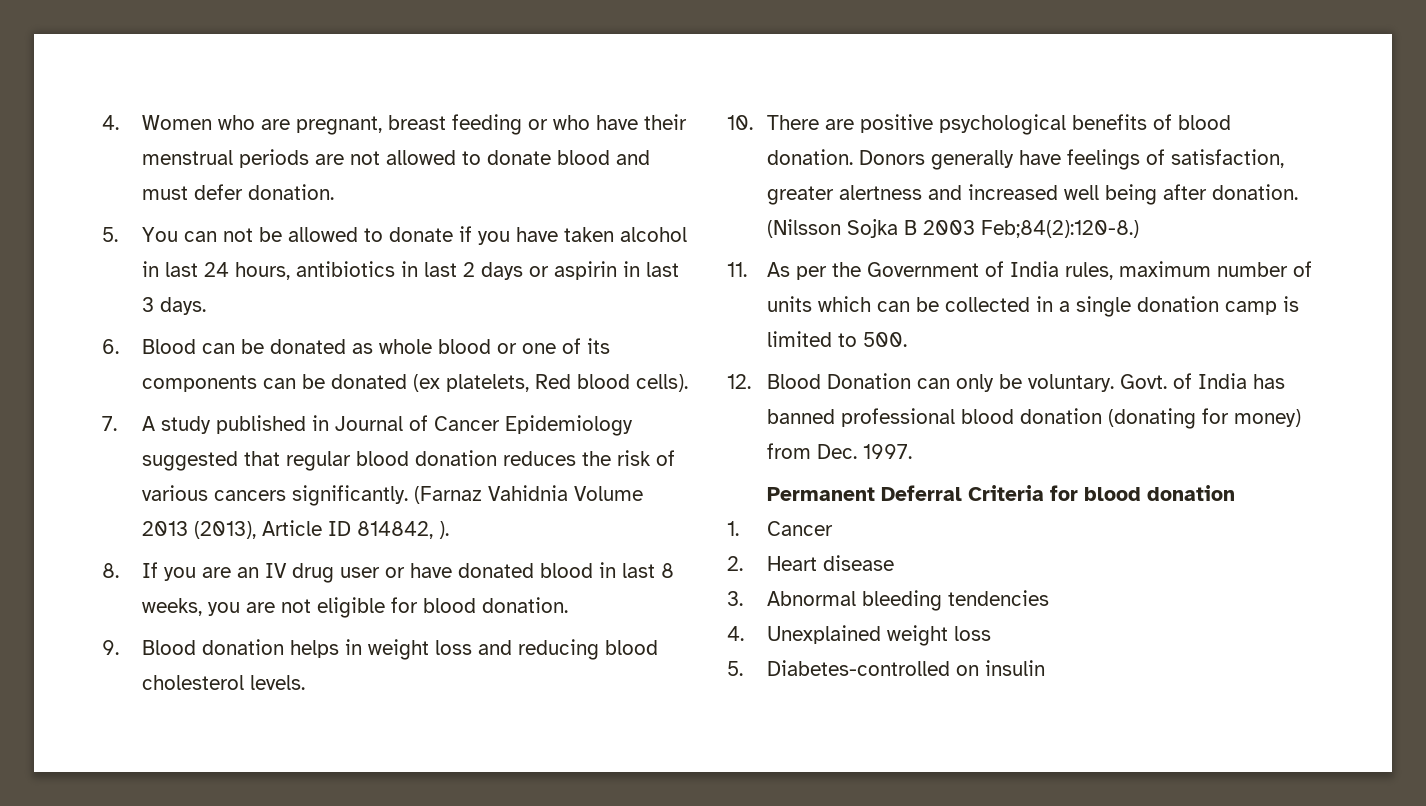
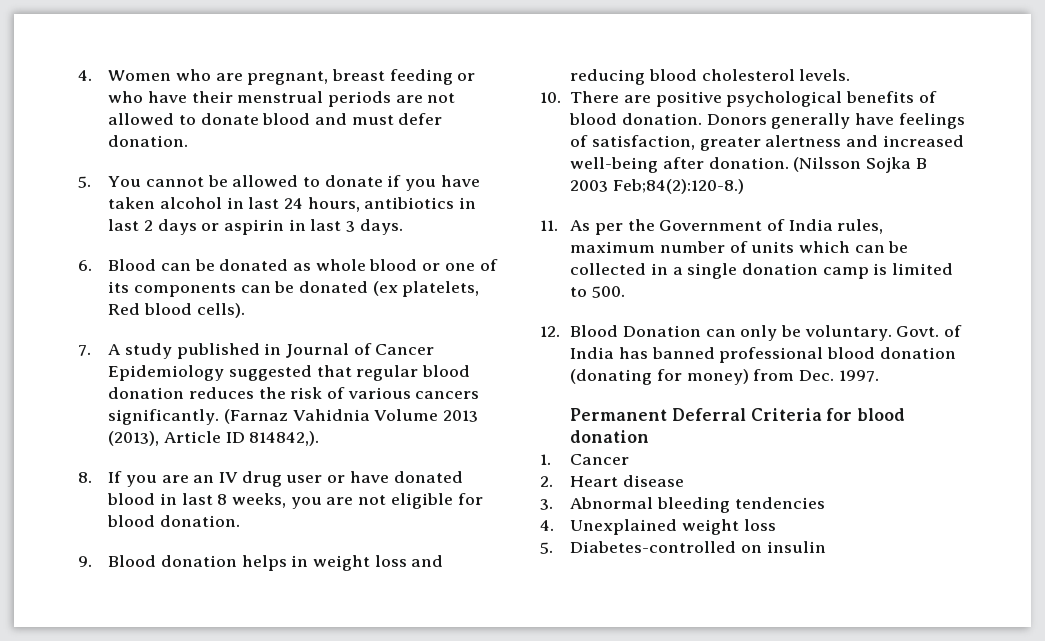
- 5. You can not be allowed to donate if you have taken alcohol in last 24 hours, antibiotics in last 2 days or aspirin in last 3 days.
+ 5. You cannot be allowed to donate if you have taken alcohol in last 24 hours, antibiotics in last 2 days or aspirin in last 3 days.
- (Farnaz Vahidnia Volume 2013 (2013), Article ID 814842, ).
+ (Farnaz Vahidnia Volume 2013 (2013), Article ID 814842,).
- Donors generally have feelings of satisfaction, greater alertness and increased well being after donation.
+ Donors generally have feelings of satisfaction, greater alertness and increased well-being after donation.

